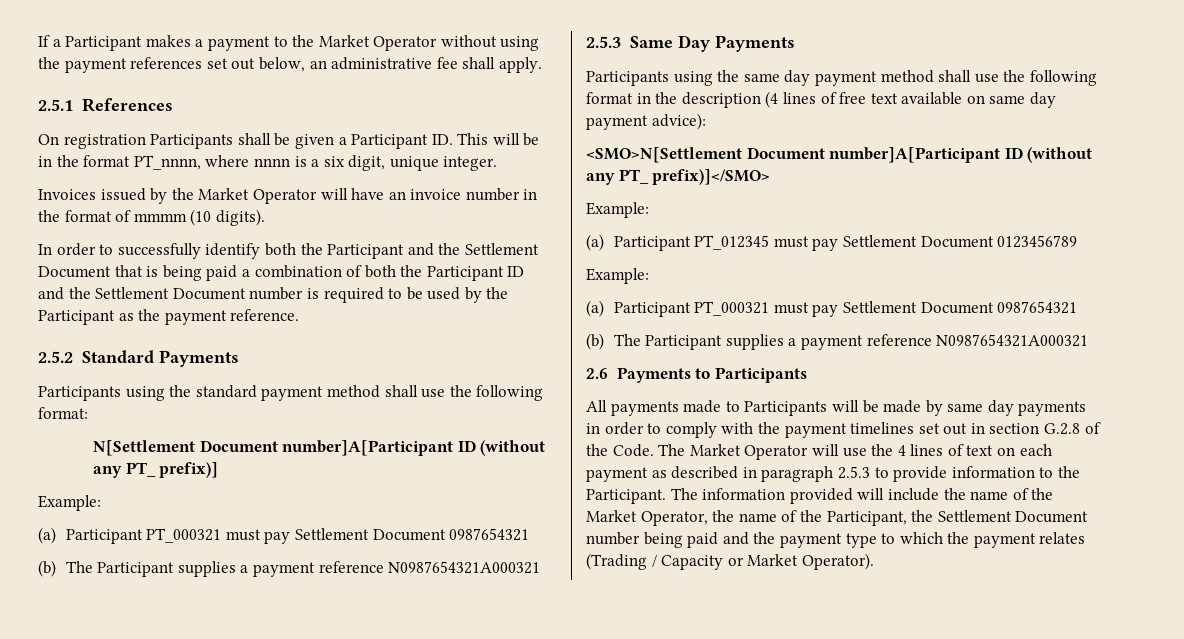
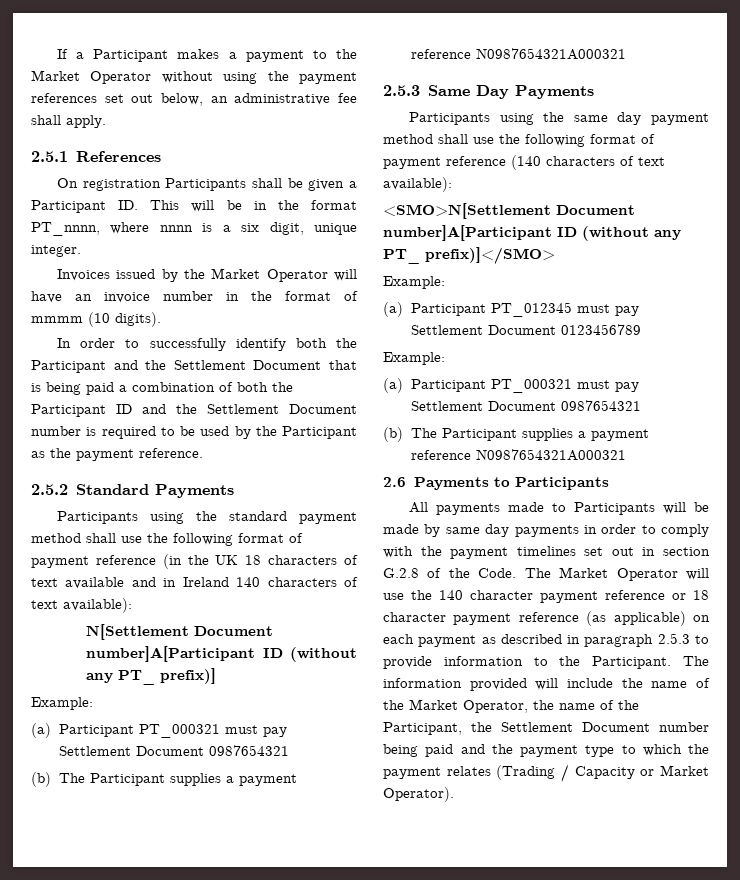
- Participants using the standard payment method shall use the following format:
+ Participants using the standard payment method shall use the following format of payment reference (in the UK 18 characters of text available and in Ireland 140 characters of text available):
- Participants using the same day payment method shall use the following format in the description (4 lines of free text available on same day payment advice):
+ Participants using the same day payment method shall use the following format of payment reference (140 characters of text available):
- The Market Operator will use the 4 lines of text on each payment as described in paragraph 2.5.3 to provide information to the Participant.
+ The Market Operator will use the 140 character payment reference or 18 character payment reference (as applicable) on each payment as described in paragraph 2.5.3 to provide information to the Participant.

